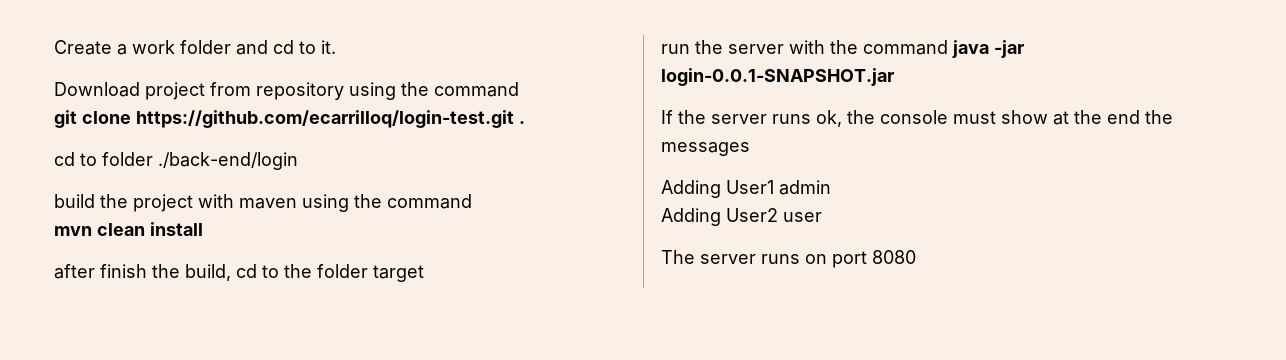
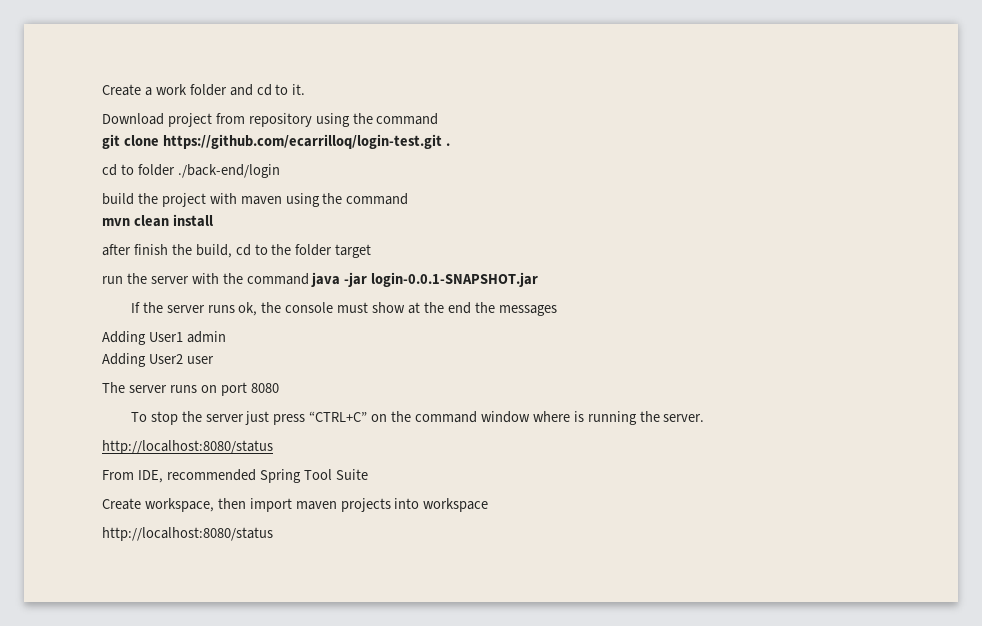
+ To stop the server just press “CTRL+C” on the command window where is running the server.
+ http://localhost:8080/status
+ From IDE, recommended Spring Tool Suite
+ Create workspace, then import maven projects into workspace
+ http://localhost:8080/status

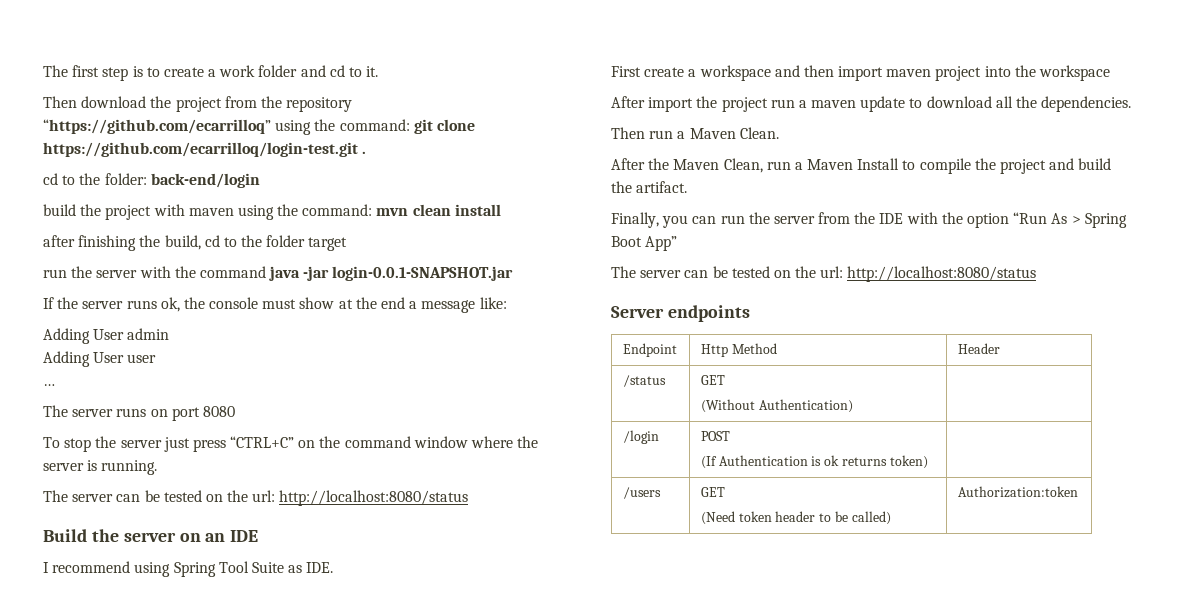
- Create a work folder and cd to it.
+ The first step is to create a work folder and cd to it.
- Download project from repository using the command
- git clone https://github.com/ecarrilloq/login-test.git .
+ Then download the project from the repository “https://github.com/ecarrilloq” using the command: git clone https://github.com/ecarrilloq/login-test.git .
- cd to folder ./back-end/login
+ cd to the folder: back-end/login
- build the project with maven using the command
- mvn clean install
+ build the project with maven using the command: mvn clean install
- after finish the build, cd to the folder target
+ after finishing the build, cd to the folder target
- If the server runs ok, the console must show at the end the messages
- Adding User1 admin
+ If the server runs ok, the console must show at the end a message like:
+ Adding User admin
- Adding User2 user
+ Adding User user
+ …
- To stop the server just press “CTRL+C” on the command window where is running the server.
- http://localhost:8080/status
- From IDE, recommended Spring Tool Suite
- Create workspace, then import maven projects into workspace
- http://localhost:8080/status
+ To stop the server just press “CTRL+C” on the command window where the server is running.
+ The server can be tested on the url: http://localhost:8080/status
+ Build the server on an IDE
+ I recommend using Spring Tool Suite as IDE.
+ First create a workspace and then import maven project into the workspace
+ After import the project run a maven update to download all the dependencies.
+ Then run a Maven Clean.
+ After the Maven Clean, run a Maven Install to compile the project and build the artifact.
+ Finally, you can run the server from the IDE with the option “Run As > Spring Boot App”
+ The server can be tested on the url: http://localhost:8080/status
+ Server endpoints
+ Endpoint | Http Method | Header
+ /status | GET
+ (Without Authentication) |
+ /login | POST
+ (If Authentication is ok returns token) |
+ /users | GET
+ (Need token header to be called) | Authorization:token

